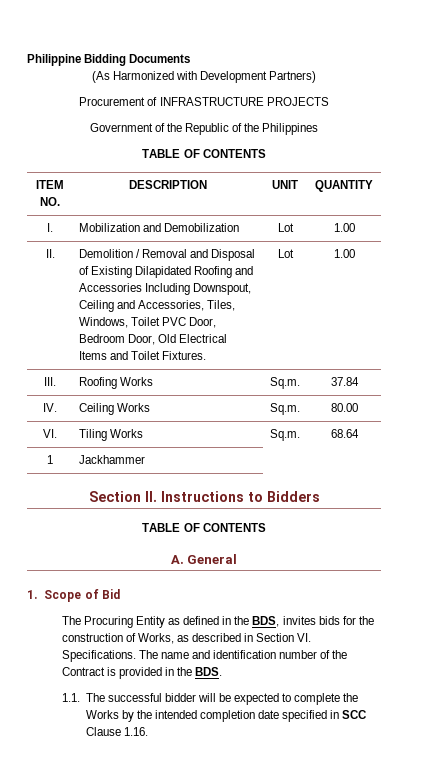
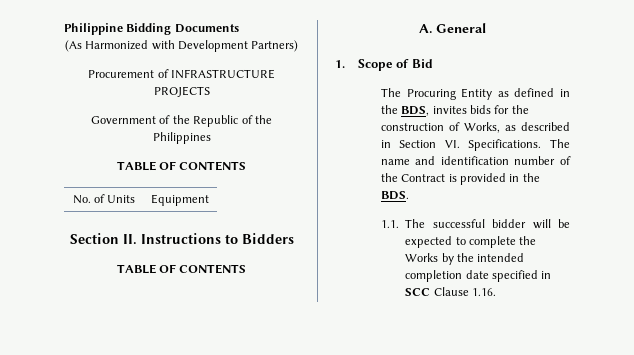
- ITEM NO. | DESCRIPTION | UNIT | QUANTITY
- I. | Mobilization and Demobilization | Lot | 1.00
- II. | Demolition / Removal and Disposal of Existing Dilapidated Roofing and Accessories Including Downspout, Ceiling and Accessories, Tiles, Windows, Toilet PVC Door, Bedroom Door, Old Electrical Items and Toilet Fixtures. | Lot | 1.00
- III. | Roofing Works | Sq.m. | 37.84
- IV. | Ceiling Works | Sq.m. | 80.00
- VI. | Tiling Works | Sq.m. | 68.64
- 1 | Jackhammer
+ No. of Units | Equipment

